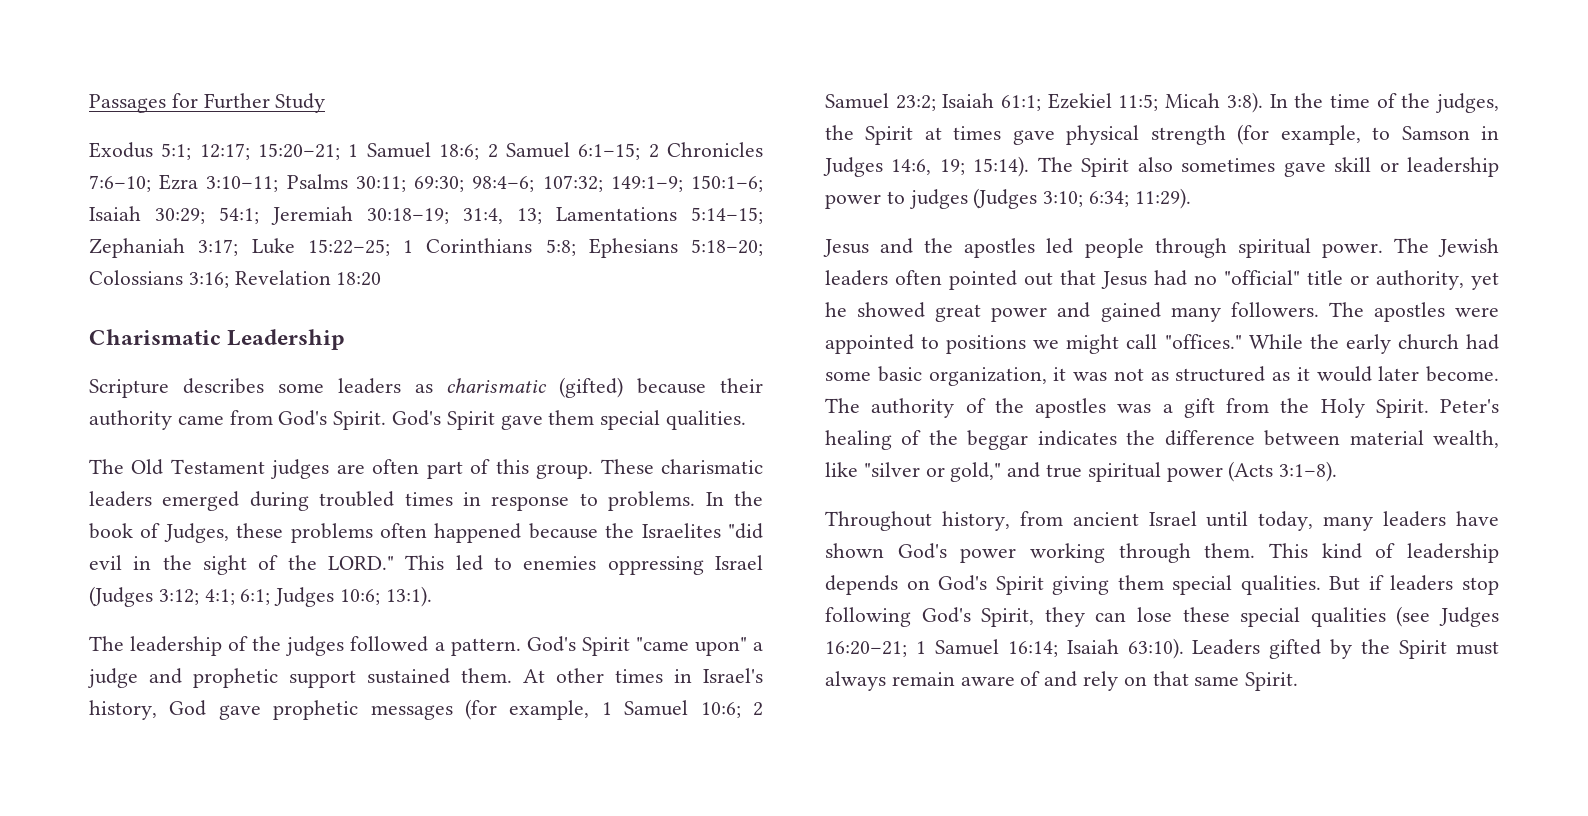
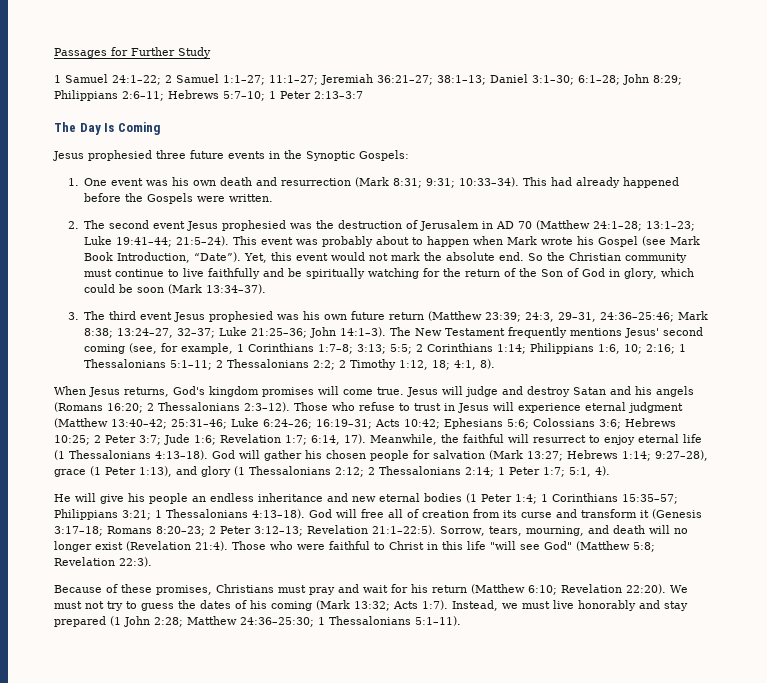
- Exodus 5:1; 12:17; 15:20–21; 1 Samuel 18:6; 2 Samuel 6:1–15; 2 Chronicles 7:6–10; Ezra 3:10–11; Psalms 30:11; 69:30; 98:4–6; 107:32; 149:1–9; 150:1–6; Isaiah 30:29; 54:1; Jeremiah 30:18–19; 31:4, 13; Lamentations 5:14–15; Zephaniah 3:17; Luke 15:22–25; 1 Corinthians 5:8; Ephesians 5:18–20; Colossians 3:16; Revelation 18:20
- Charismatic Leadership
- Scripture describes some leaders as charismatic (gifted) because their authority came from God's Spirit. God's Spirit gave them special qualities.
- The Old Testament judges are often part of this group. These charismatic leaders emerged during troubled times in response to problems. In the book of Judges, these problems often happened because the Israelites "did evil in the sight of the LORD." This led to enemies oppressing Israel (Judges 3:12; 4:1; 6:1; Judges 10:6; 13:1).
- The leadership of the judges followed a pattern. God's Spirit "came upon" a judge and prophetic support sustained them. At other times in Israel's history, God gave prophetic messages (for example, 1 Samuel 10:6; 2 Samuel 23:2; Isaiah 61:1; Ezekiel 11:5; Micah 3:8). In the time of the judges, the Spirit at times gave physical strength (for example, to Samson in Judges 14:6, 19; 15:14). The Spirit also sometimes gave skill or leadership power to judges (Judges 3:10; 6:34; 11:29).
- Jesus and the apostles led people through spiritual power. The Jewish leaders often pointed out that Jesus had no "official" title or authority, yet he showed great power and gained many followers. The apostles were appointed to positions we might call "offices." While the early church had some basic organization, it was not as structured as it would later become. The authority of the apostles was a gift from the Holy Spirit. Peter's healing of the beggar indicates the difference between material wealth, like "silver or gold," and true spiritual power (Acts 3:1–8).
- Throughout history, from ancient Israel until today, many leaders have shown God's power working through them. This kind of leadership depends on God's Spirit giving them special qualities. But if leaders stop following God's Spirit, they can lose these special qualities (see Judges 16:20–21; 1 Samuel 16:14; Isaiah 63:10). Leaders gifted by the Spirit must always remain aware of and rely on that same Spirit.
+ 1 Samuel 24:1–22; 2 Samuel 1:1–27; 11:1–27; Jeremiah 36:21–27; 38:1–13; Daniel 3:1–30; 6:1–28; John 8:29; Philippians 2:6–11; Hebrews 5:7–10; 1 Peter 2:13–3:7
+ The Day Is Coming
+ Jesus prophesied three future events in the Synoptic Gospels:
+ 1. One event was his own death and resurrection (Mark 8:31; 9:31; 10:33–34). This had already happened before the Gospels were written.
+ 2. The second event Jesus prophesied was the destruction of Jerusalem in AD 70 (Matthew 24:1–28; 13:1–23; Luke 19:41–44; 21:5–24). This event was probably about to happen when Mark wrote his Gospel (see Mark Book Introduction, “Date”). Yet, this event would not mark the absolute end. So the Christian community must continue to live faithfully and be spiritually watching for the return of the Son of God in glory, which could be soon (Mark 13:34–37).
+ 3. The third event Jesus prophesied was his own future return (Matthew 23:39; 24:3, 29–31, 24:36–25:46; Mark 8:38; 13:24–27, 32–37; Luke 21:25–36; John 14:1–3). The New Testament frequently mentions Jesus' second coming (see, for example, 1 Corinthians 1:7–8; 3:13; 5:5; 2 Corinthians 1:14; Philippians 1:6, 10; 2:16; 1 Thessalonians 5:1–11; 2 Thessalonians 2:2; 2 Timothy 1:12, 18; 4:1, 8).
+ When Jesus returns, God's kingdom promises will come true. Jesus will judge and destroy Satan and his angels (Romans 16:20; 2 Thessalonians 2:3–12). Those who refuse to trust in Jesus will experience eternal judgment (Matthew 13:40–42; 25:31–46; Luke 6:24–26; 16:19–31; Acts 10:42; Ephesians 5:6; Colossians 3:6; Hebrews 10:25; 2 Peter 3:7; Jude 1:6; Revelation 1:7; 6:14, 17). Meanwhile, the faithful will resurrect to enjoy eternal life (1 Thessalonians 4:13–18). God will gather his chosen people for salvation (Mark 13:27; Hebrews 1:14; 9:27–28), grace (1 Peter 1:13), and glory (1 Thessalonians 2:12; 2 Thessalonians 2:14; 1 Peter 1:7; 5:1, 4).
+ He will give his people an endless inheritance and new eternal bodies (1 Peter 1:4; 1 Corinthians 15:35–57; Philippians 3:21; 1 Thessalonians 4:13–18). God will free all of creation from its curse and transform it (Genesis 3:17–18; Romans 8:20–23; 2 Peter 3:12–13; Revelation 21:1–22:5). Sorrow, tears, mourning, and death will no longer exist (Revelation 21:4). Those who were faithful to Christ in this life "will see God" (Matthew 5:8; Revelation 22:3).
+ Because of these promises, Christians must pray and wait for his return (Matthew 6:10; Revelation 22:20). We must not try to guess the dates of his coming (Mark 13:32; Acts 1:7). Instead, we must live honorably and stay prepared (1 John 2:28; Matthew 24:36–25:30; 1 Thessalonians 5:1–11).

